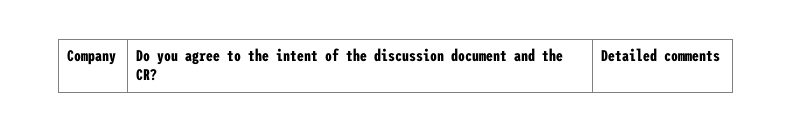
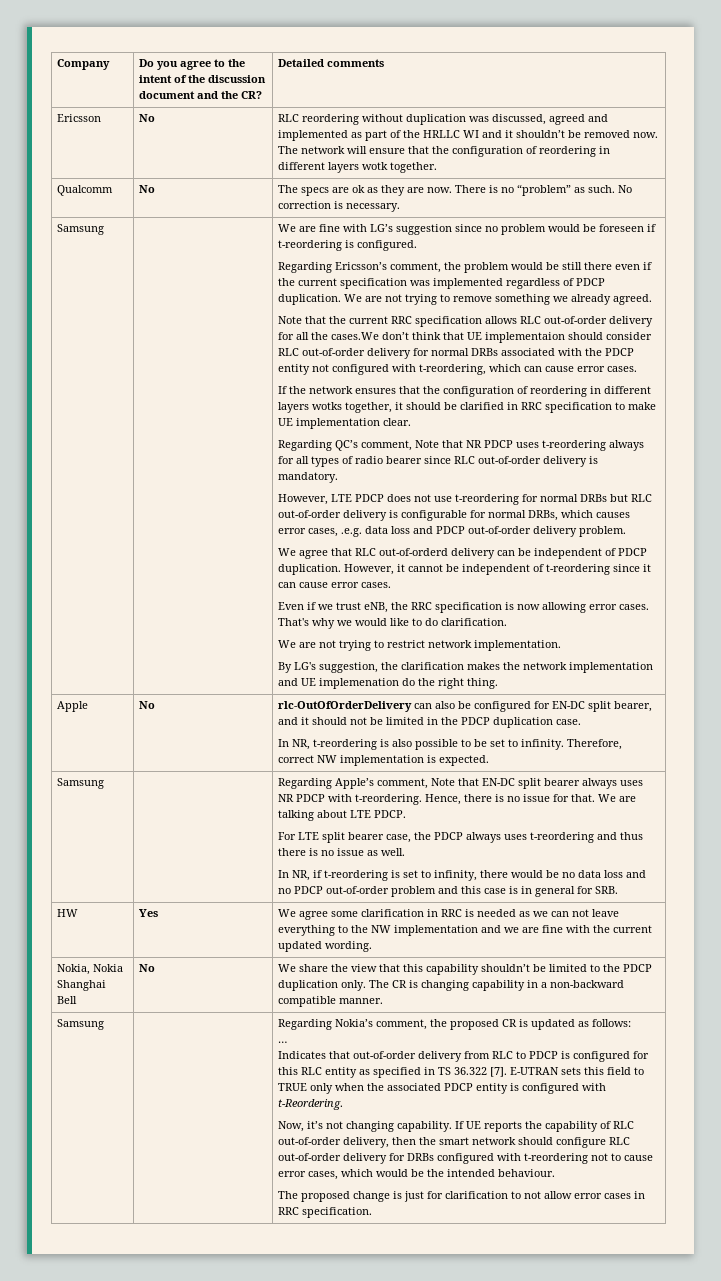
+ Ericsson | No | RLC reordering without duplication was discussed, agreed and implemented as part of the HRLLC WI and it shouldn’t be removed now. The network will ensure that the configuration of reordering in different layers wotk together.
+ Qualcomm | No | The specs are ok as they are now. There is no “problem” as such. No correction is necessary.
+ Samsung | | We are fine with LG’s suggestion since no problem would be foreseen if t-reordering is configured.
+ Regarding Ericsson’s comment, the problem would be still there even if the current specification was implemented regardless of PDCP duplication. We are not trying to remove something we already agreed.
+ Note that the current RRC specification allows RLC out-of-order delivery for all the cases.We don’t think that UE implementaion should consider RLC out-of-order delivery for normal DRBs associated with the PDCP entity not configured with t-reordering, which can cause error cases.
+ If the network ensures that the configuration of reordering in different layers wotks together, it should be clarified in RRC specification to make UE implementation clear.
+ Regarding QC’s comment, Note that NR PDCP uses t-reordering always for all types of radio bearer since RLC out-of-order delivery is mandatory.
+ However, LTE PDCP does not use t-reordering for normal DRBs but RLC out-of-order delivery is configurable for normal DRBs, which causes error cases, .e.g. data loss and PDCP out-of-order delivery problem.
+ We agree that RLC out-of-orderd delivery can be independent of PDCP duplication. However, it cannot be independent of t-reordering since it can cause error cases.
+ Even if we trust eNB, the RRC specification is now allowing error cases. That's why we would like to do clarification.
+ We are not trying to restrict network implementation.
+ By LG's suggestion, the clarification makes the network implementation and UE implemenation do the right thing.
+ Apple | No | rlc-OutOfOrderDelivery can also be configured for EN-DC split bearer, and it should not be limited in the PDCP duplication case.
+ In NR, t-reordering is also possible to be set to infinity. Therefore, correct NW implementation is expected.
+ Samsung | | Regarding Apple’s comment, Note that EN-DC split bearer always uses NR PDCP with t-reordering. Hence, there is no issue for that. We are talking about LTE PDCP.
+ For LTE split bearer case, the PDCP always uses t-reordering and thus there is no issue as well.
+ In NR, if t-reordering is set to infinity, there would be no data loss and no PDCP out-of-order problem and this case is in general for SRB.
+ HW | Yes | We agree some clarification in RRC is needed as we can not leave everything to the NW implementation and we are fine with the current updated wording.
+ Nokia, Nokia Shanghai Bell | No | We share the view that this capability shouldn’t be limited to the PDCP duplication only. The CR is changing capability in a non-backward compatible manner.
+ Samsung | | Regarding Nokia’s comment, the proposed CR is updated as follows:
+ …
+ Indicates that out-of-order delivery from RLC to PDCP is configured for this RLC entity as specified in TS 36.322 [7]. E-UTRAN sets this field to TRUE only when the associated PDCP entity is configured with t-Reordering.
+ Now, it’s not changing capability. If UE reports the capability of RLC out-of-order delivery, then the smart network should configure RLC out-of-order delivery for DRBs configured with t-reordering not to cause error cases, which would be the intended behaviour.
+ The proposed change is just for clarification to not allow error cases in RRC specification.

